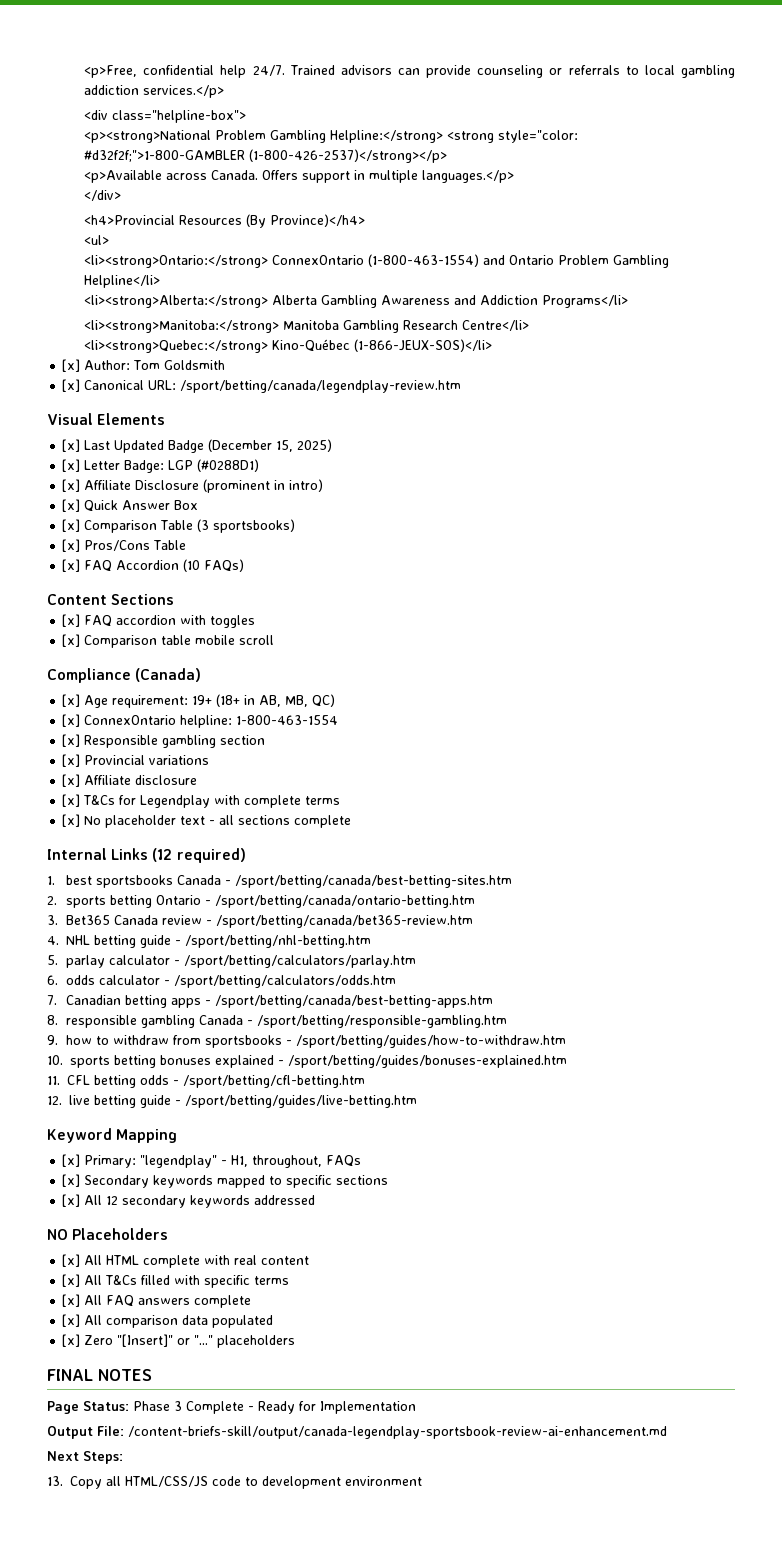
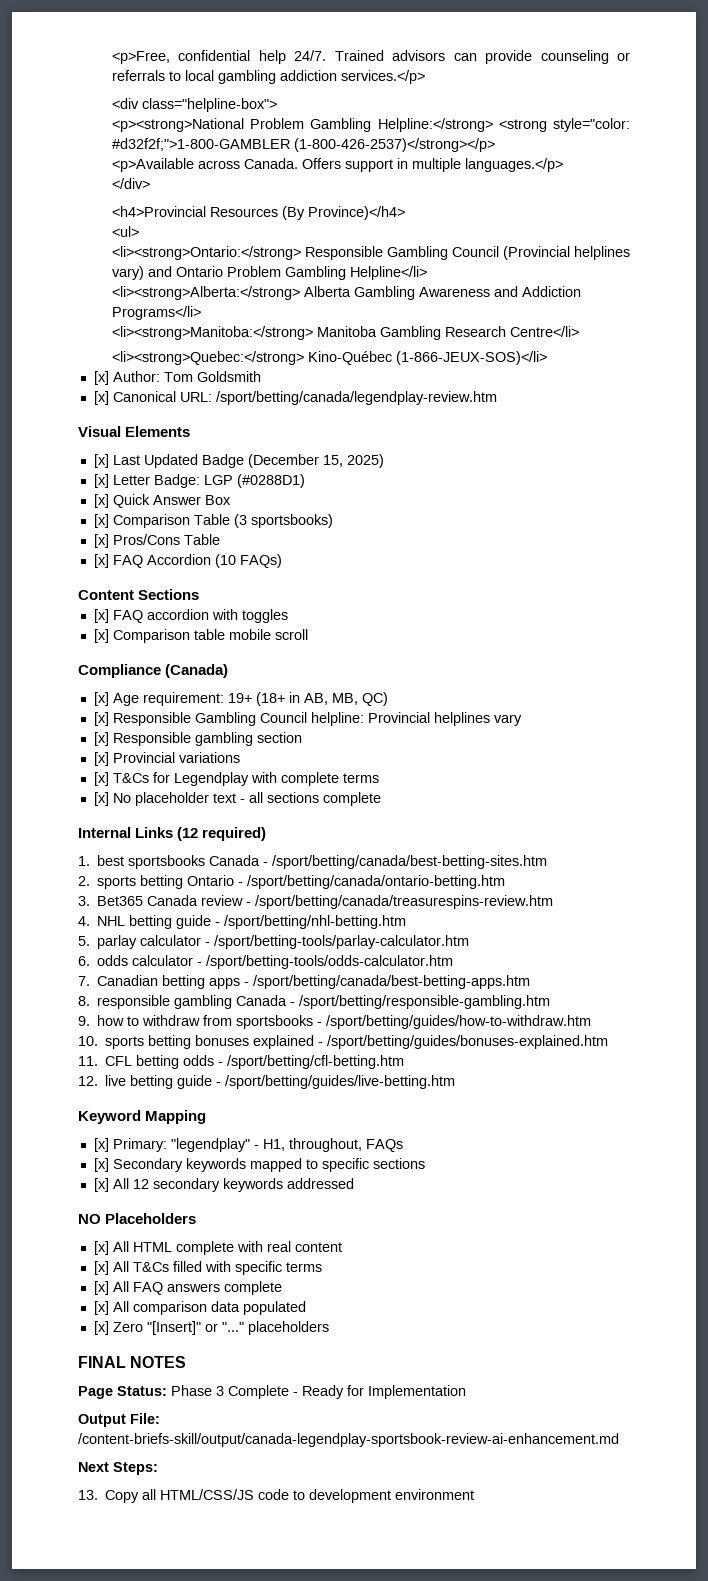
- <li><strong>Ontario:</strong> ConnexOntario (1-800-463-1554) and Ontario Problem Gambling Helpline</li>
+ <li><strong>Ontario:</strong> Responsible Gambling Council (Provincial helplines vary) and Ontario Problem Gambling Helpline</li>
- [x] Affiliate Disclosure (prominent in intro)
- [x] ConnexOntario helpline: 1-800-463-1554
+ [x] Responsible Gambling Council helpline: Provincial helplines vary
- [x] Affiliate disclosure
- 3. Bet365 Canada review - /sport/betting/canada/bet365-review.htm
+ 3. Bet365 Canada review - /sport/betting/canada/treasurespins-review.htm
- 5. parlay calculator - /sport/betting/calculators/parlay.htm
+ 5. parlay calculator - /sport/betting-tools/parlay-calculator.htm
- 6. odds calculator - /sport/betting/calculators/odds.htm
+ 6. odds calculator - /sport/betting-tools/odds-calculator.htm

